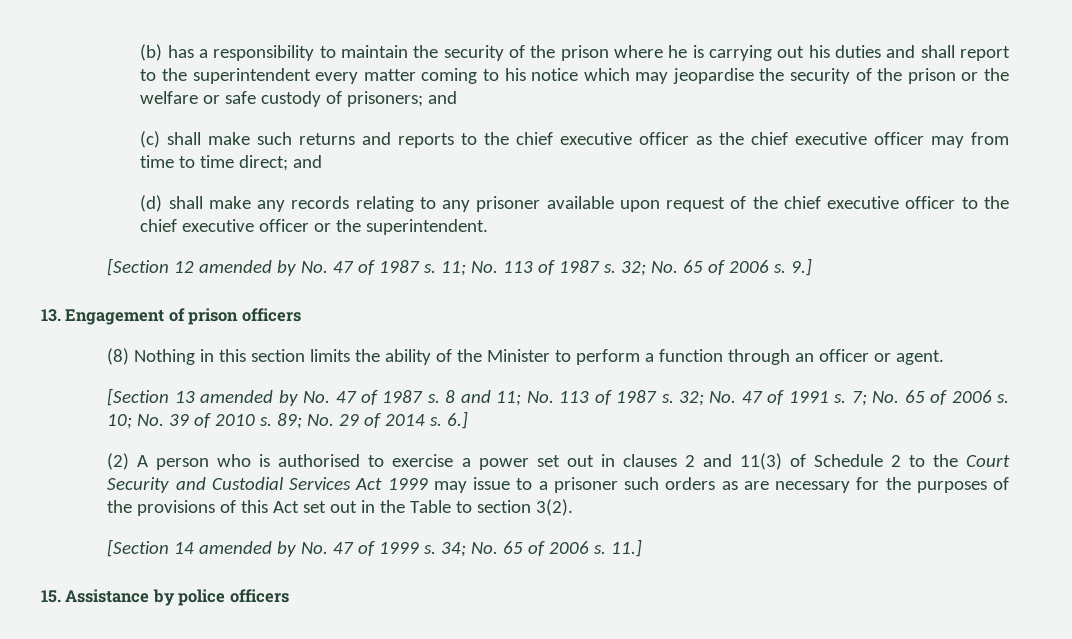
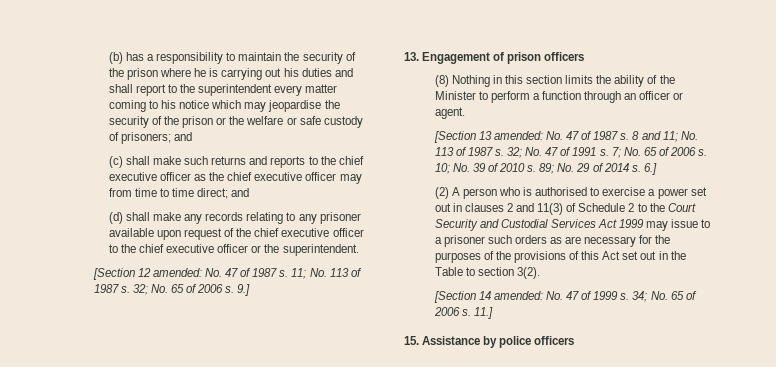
- [Section 12 amended by No. 47 of 1987 s.
+ [Section 12 amended: No. 47 of 1987 s.
- [Section 13 amended by No. 47 of 1987 s.
+ [Section 13 amended: No. 47 of 1987 s.
- [Section 14 amended by No. 47 of 1999 s.
+ [Section 14 amended: No. 47 of 1999 s.

